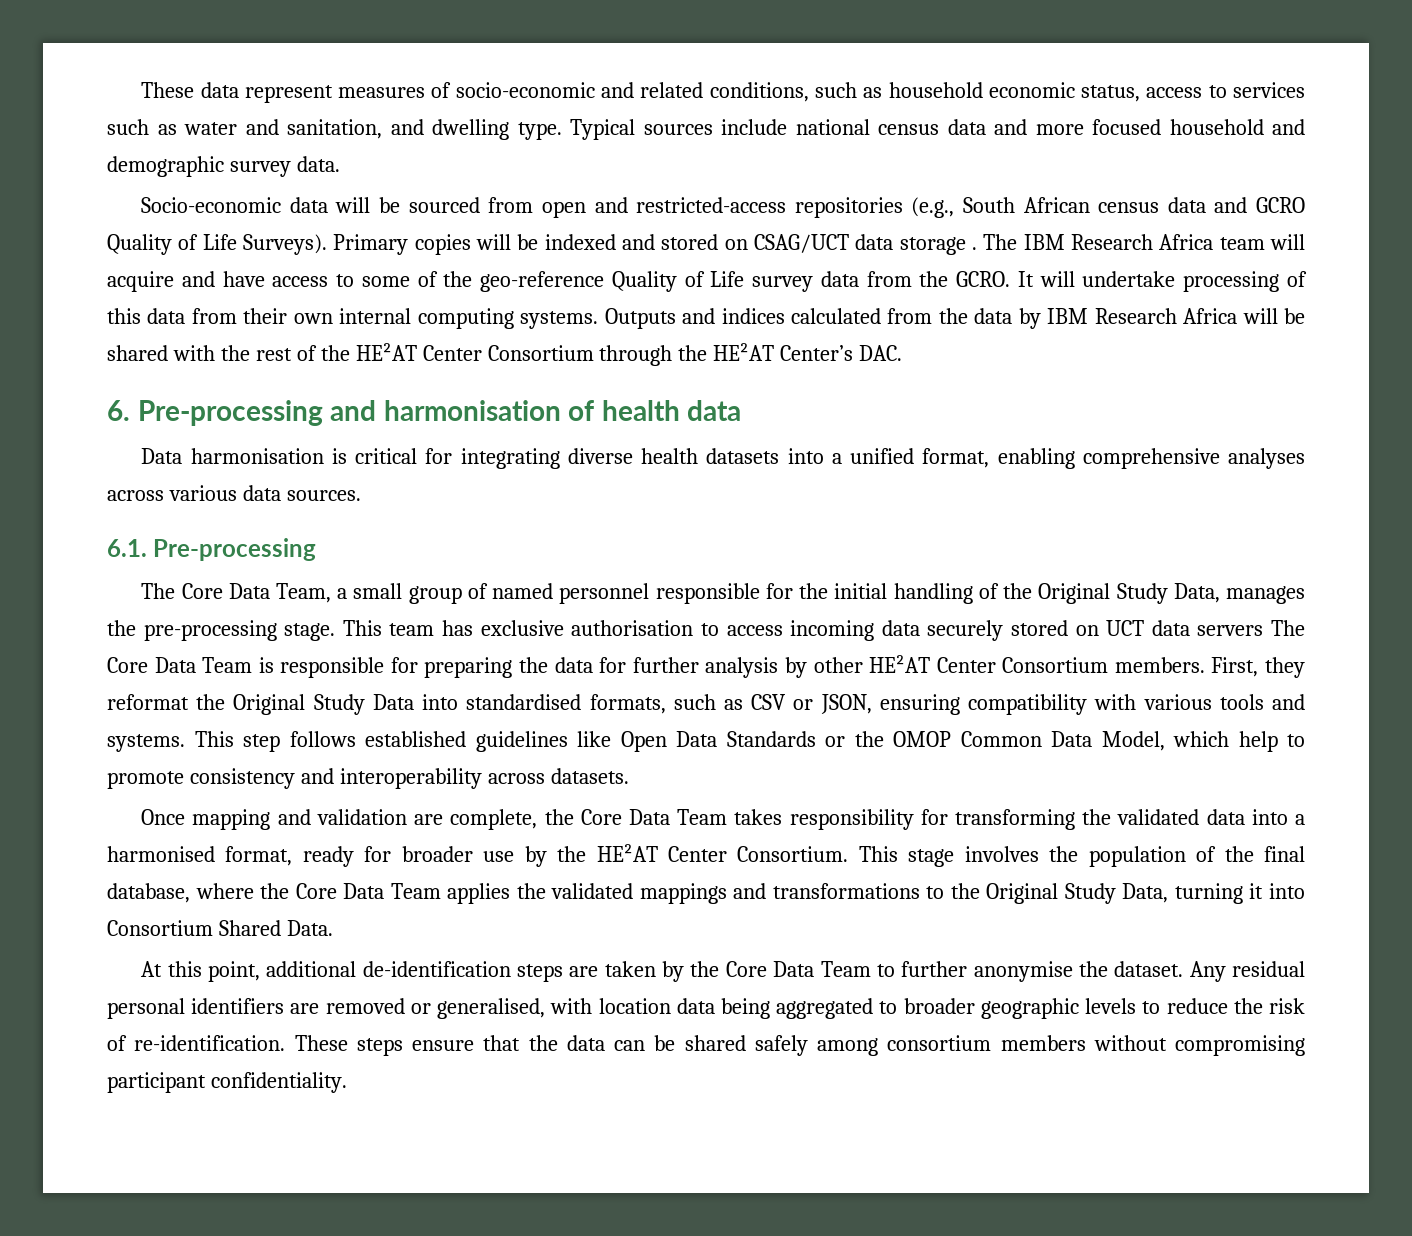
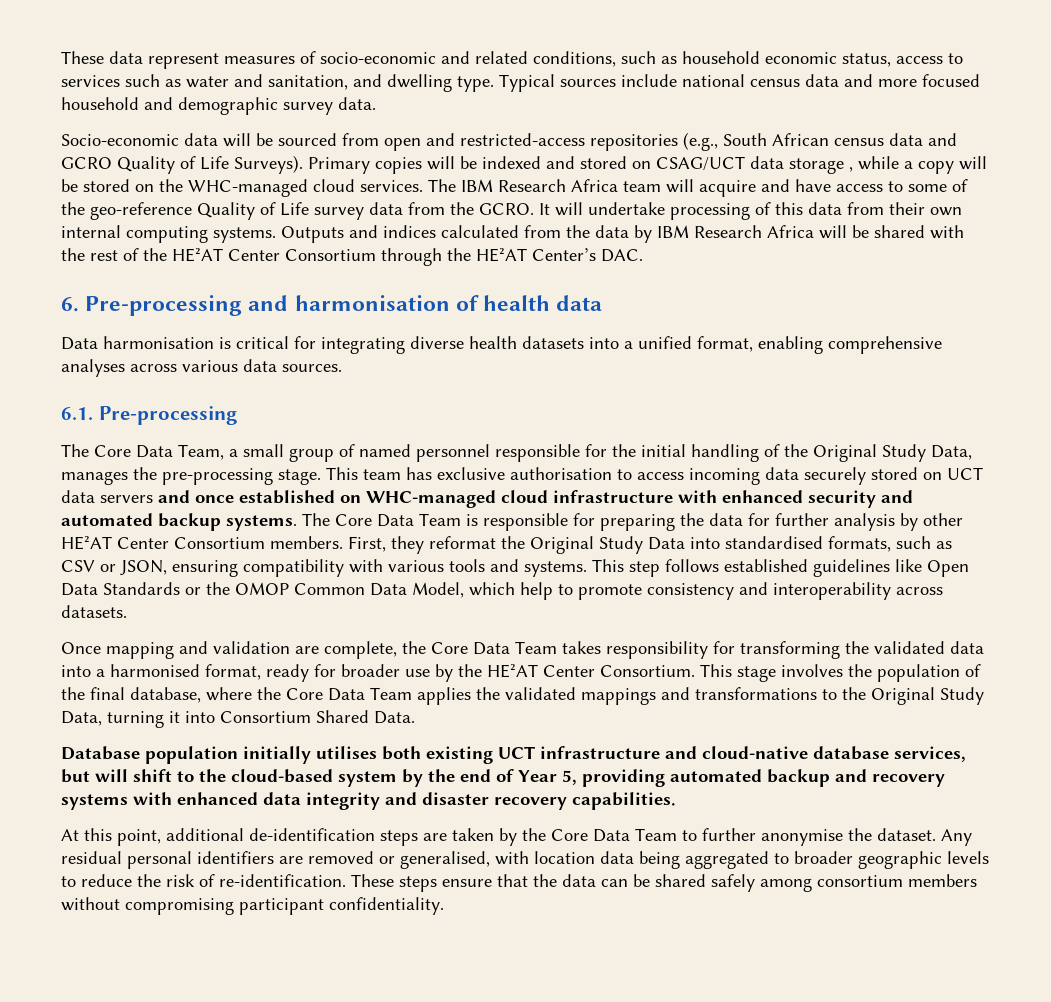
- Primary copies will be indexed and stored on CSAG/UCT data storage .
+ Primary copies will be indexed and stored on CSAG/UCT data storage , while a copy will be stored on the WHC-managed cloud services.
- This team has exclusive authorisation to access incoming data securely stored on UCT data servers The Core Data Team is responsible for preparing the data for further analysis by other HE²AT Center Consortium members.
+ This team has exclusive authorisation to access incoming data securely stored on UCT data servers and once established on WHC-managed cloud infrastructure with enhanced security and automated backup systems. The Core Data Team is responsible for preparing the data for further analysis by other HE²AT Center Consortium members.
+ Database population initially utilises both existing UCT infrastructure and cloud-native database services, but will shift to the cloud-based system by the end of Year 5, providing automated backup and recovery systems with enhanced data integrity and disaster recovery capabilities.

